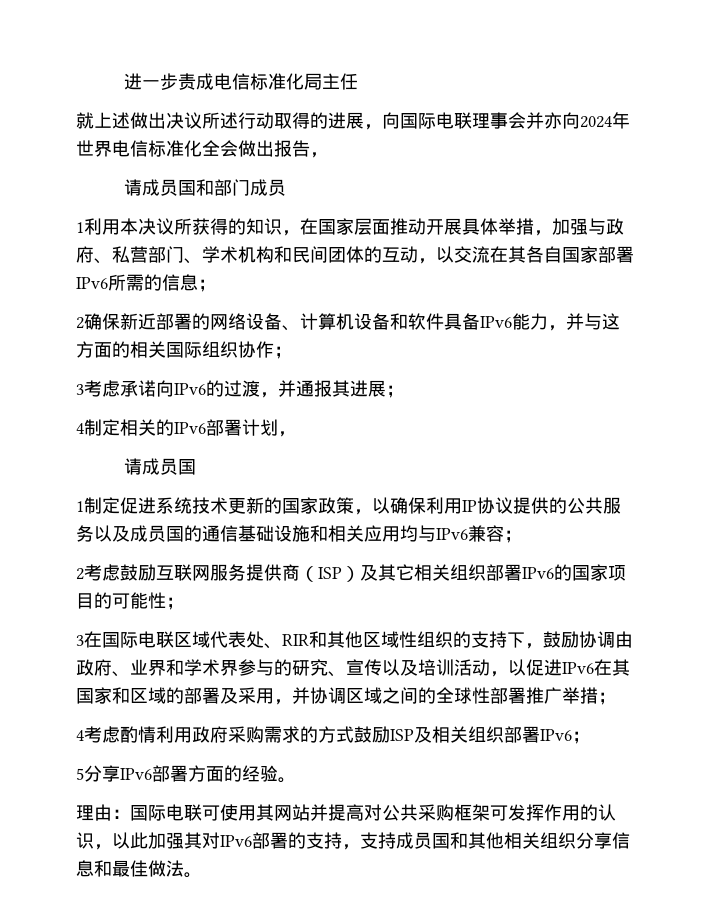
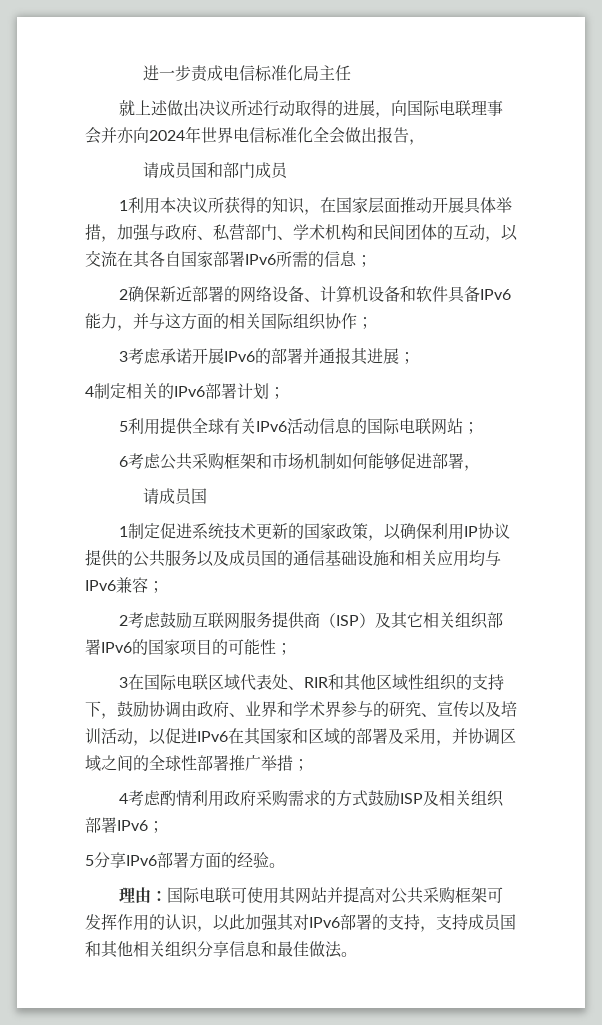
- 3考虑承诺向IPv6的过渡，并通报其进展；
+ 3考虑承诺开展IPv6的部署并通报其进展；
- 4制定相关的IPv6部署计划，
+ 4制定相关的IPv6部署计划；
+ 5利用提供全球有关IPv6活动信息的国际电联网站；
+ 6考虑公共采购框架和市场机制如何能够促进部署，

